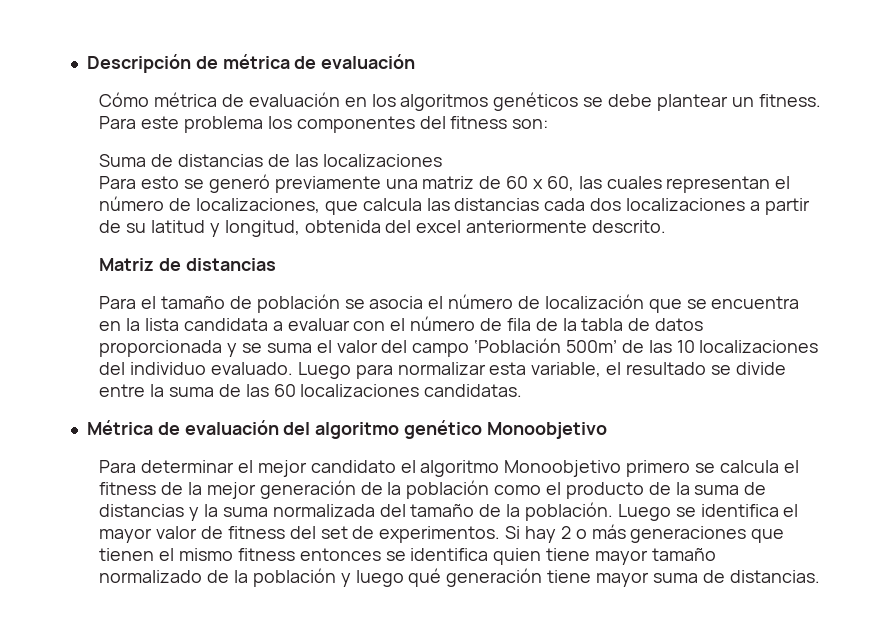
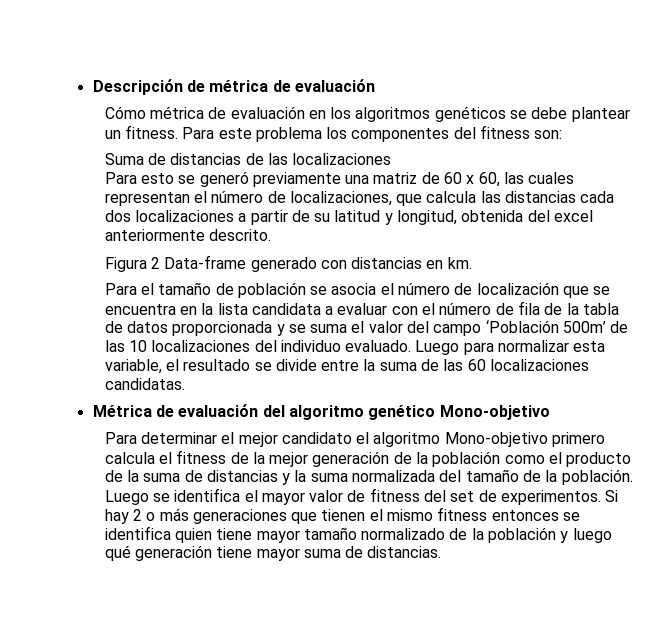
- Matriz de distancias
+ Figura 2 Data-frame generado con distancias en km.
- Métrica de evaluación del algoritmo genético Monoobjetivo
+ Métrica de evaluación del algoritmo genético Mono-objetivo
- Para determinar el mejor candidato el algoritmo Monoobjetivo primero se calcula el fitness de la mejor generación de la población como el producto de la suma de distancias y la suma normalizada del tamaño de la población.
+ Para determinar el mejor candidato el algoritmo Mono-objetivo primero calcula el fitness de la mejor generación de la población como el producto de la suma de distancias y la suma normalizada del tamaño de la población.

